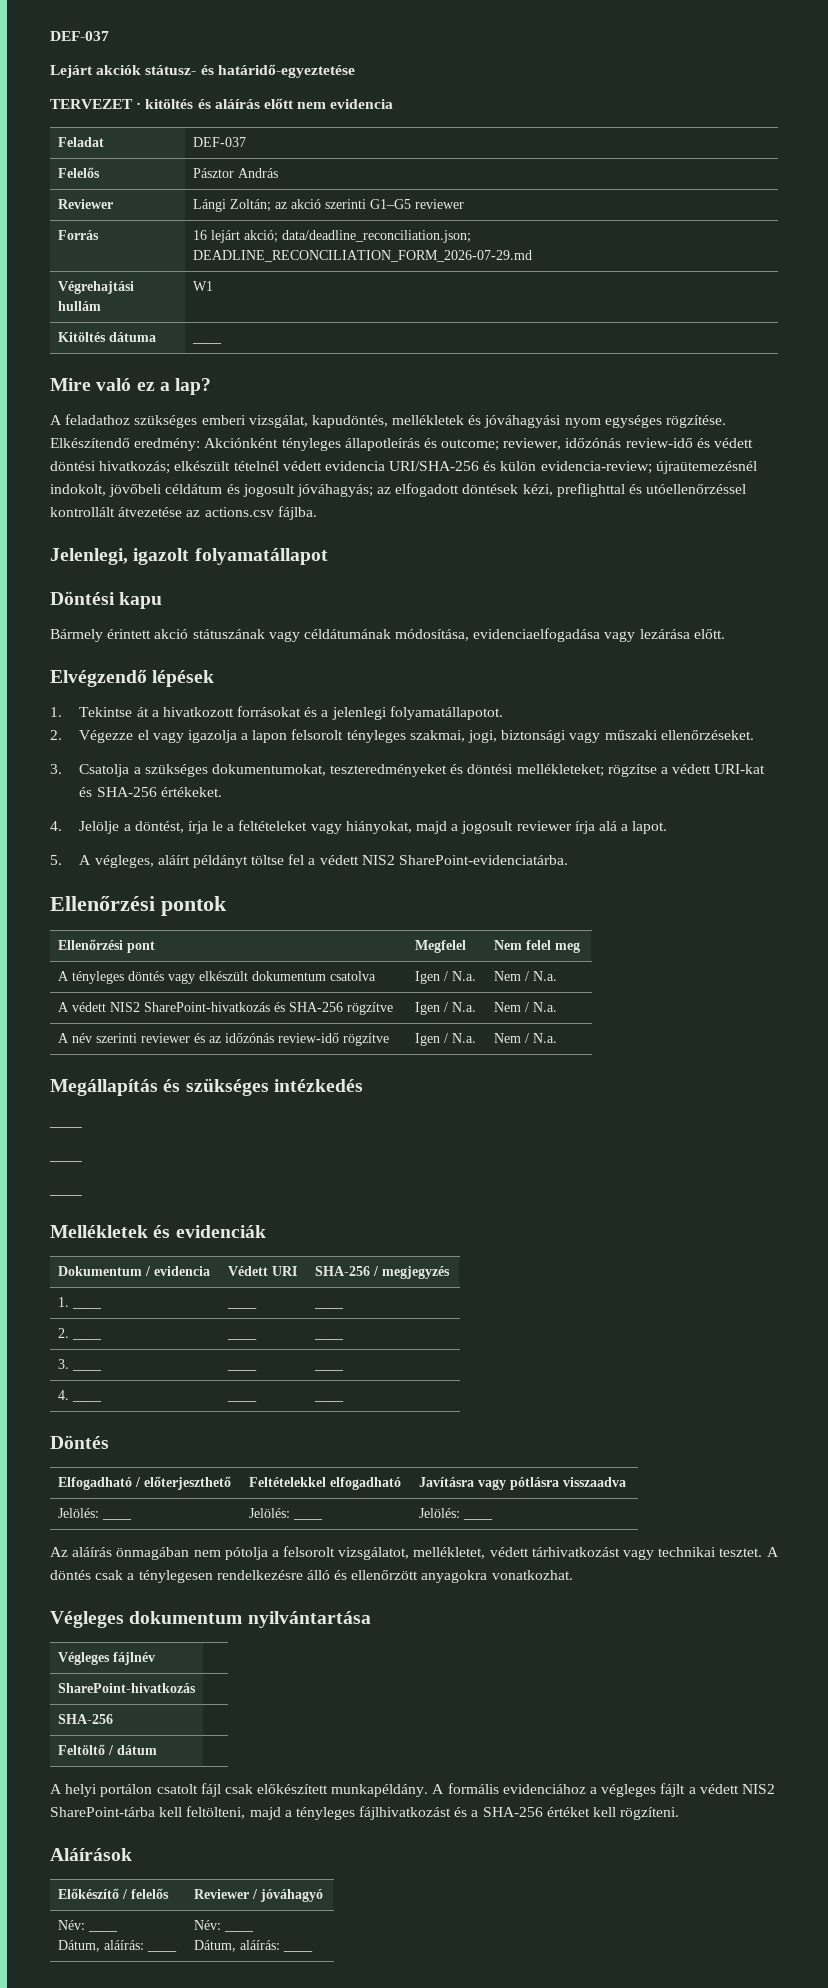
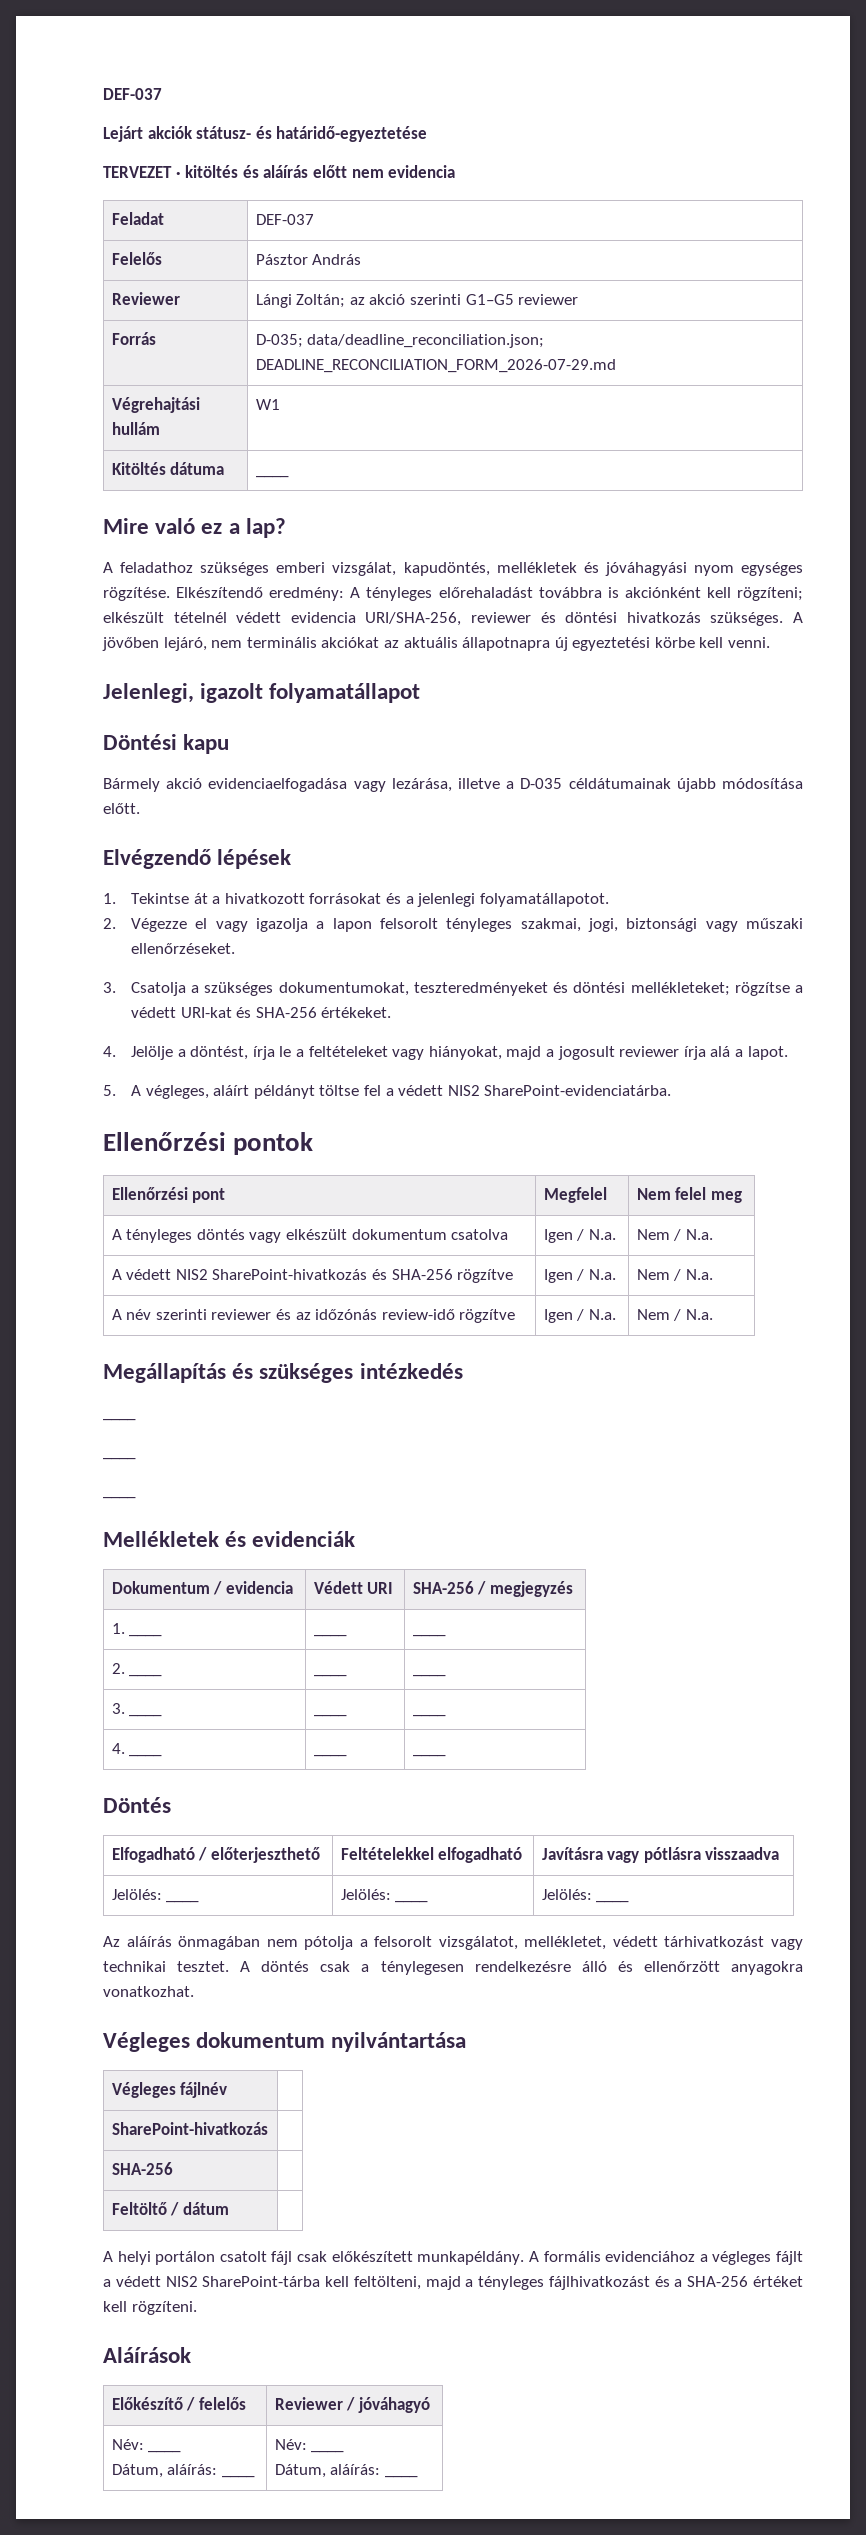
- Forrás | 16 lejárt akció; data/deadline_reconciliation.json; DEADLINE_RECONCILIATION_FORM_2026-07-29.md
+ Forrás | D-035; data/deadline_reconciliation.json; DEADLINE_RECONCILIATION_FORM_2026-07-29.md
- Elkészítendő eredmény: Akciónként tényleges állapotleírás és outcome; reviewer, időzónás review-idő és védett döntési hivatkozás; elkészült tételnél védett evidencia URI/SHA-256 és külön evidencia-review; újraütemezésnél indokolt, jövőbeli céldátum és jogosult jóváhagyás; az elfogadott döntések kézi, preflighttal és utóellenőrzéssel kontrollált átvezetése az actions.csv fájlba.
+ Elkészítendő eredmény: A tényleges előrehaladást továbbra is akciónként kell rögzíteni; elkészült tételnél védett evidencia URI/SHA-256, reviewer és döntési hivatkozás szükséges. A jövőben lejáró, nem terminális akciókat az aktuális állapotnapra új egyeztetési körbe kell venni.
- Bármely érintett akció státuszának vagy céldátumának módosítása, evidenciaelfogadása vagy lezárása előtt.
+ Bármely akció evidenciaelfogadása vagy lezárása, illetve a D-035 céldátumainak újabb módosítása előtt.

